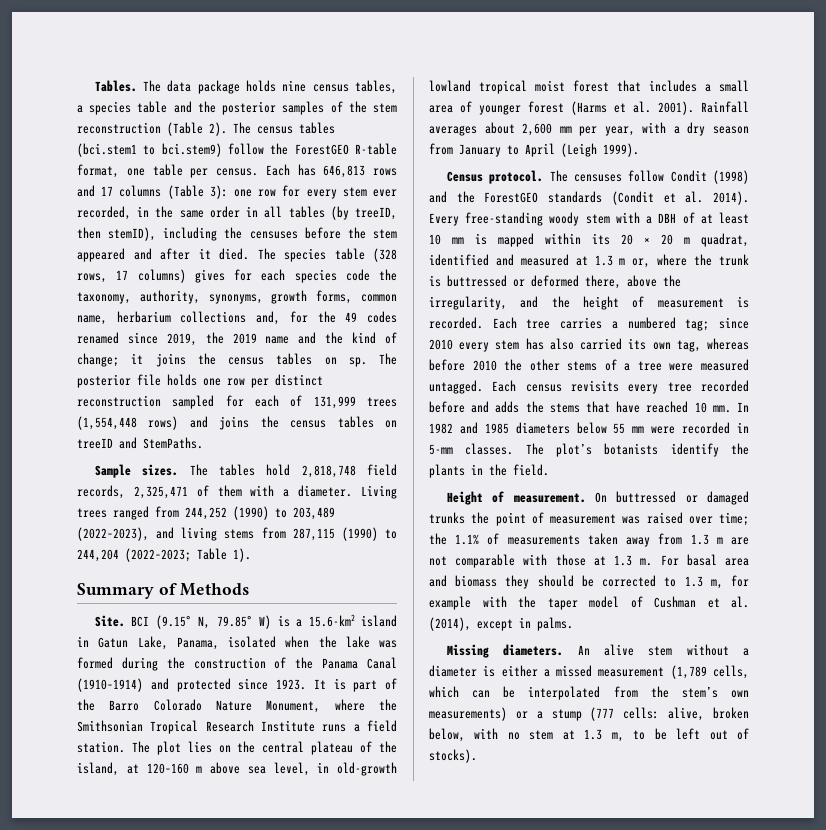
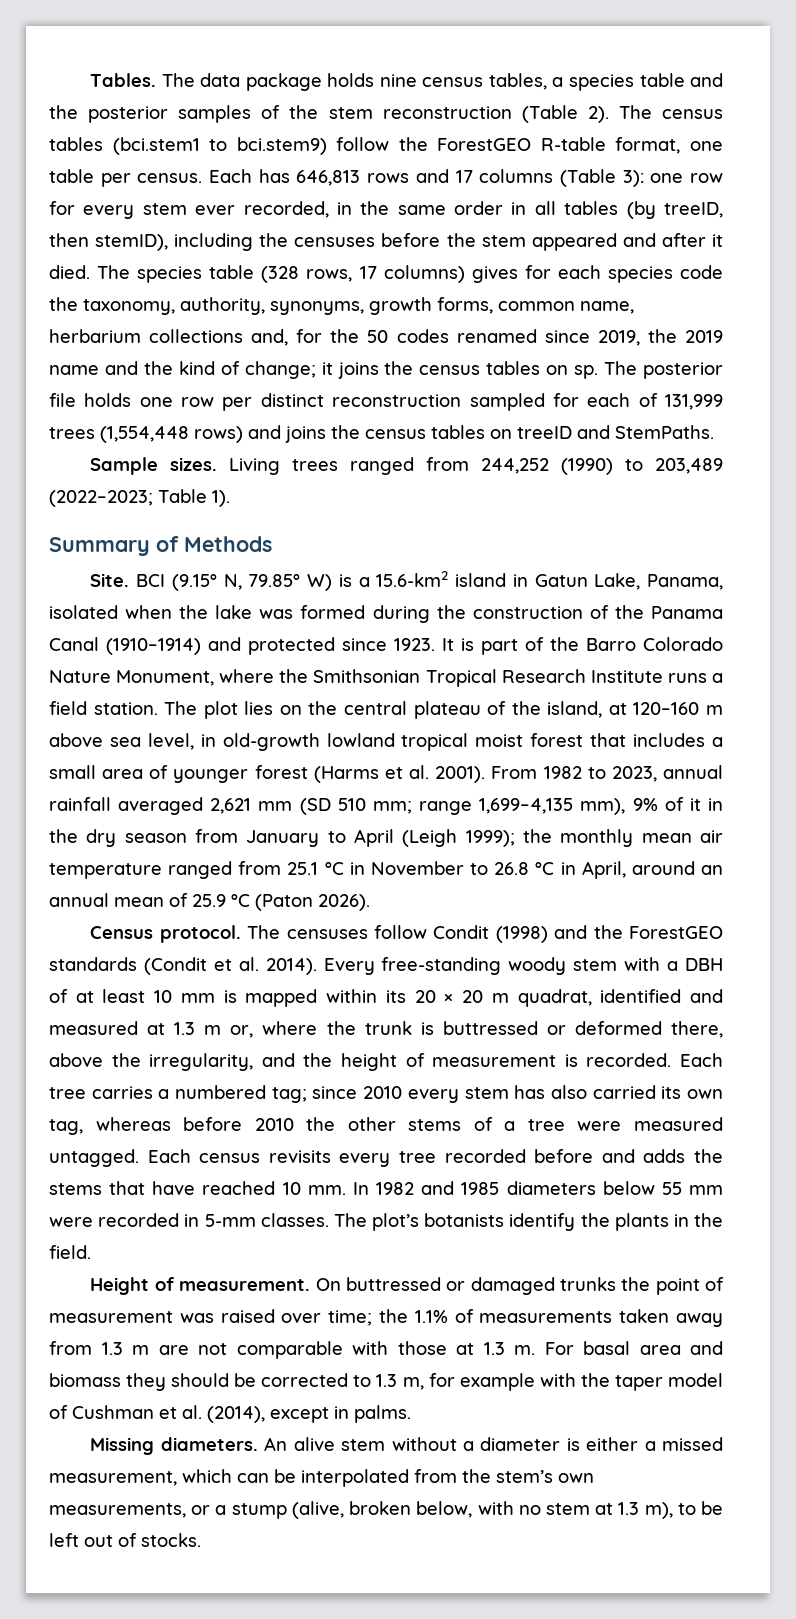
- The species table (328 rows, 17 columns) gives for each species code the taxonomy, authority, synonyms, growth forms, common name, herbarium collections and, for the 49 codes renamed since 2019, the 2019 name and the kind of change; it joins the census tables on sp.
+ The species table (328 rows, 17 columns) gives for each species code the taxonomy, authority, synonyms, growth forms, common name, herbarium collections and, for the 50 codes renamed since 2019, the 2019 name and the kind of change; it joins the census tables on sp.
- The tables hold 2,818,748 field records, 2,325,471 of them with a diameter.
- Living trees ranged from 244,252 (1990) to 203,489 (2022–2023), and living stems from 287,115 (1990) to 244,204 (2022–2023; Table 1).
+ Living trees ranged from 244,252 (1990) to 203,489 (2022–2023; Table 1).
- Rainfall averages about 2,600 mm per year, with a dry season from January to April (Leigh 1999).
+ From 1982 to 2023, annual rainfall averaged 2,621 mm (SD 510 mm; range 1,699–4,135 mm), 9% of it in the dry season from January to April (Leigh 1999); the monthly mean air temperature ranged from 25.1 °C in November to 26.8 °C in April, around an annual mean of 25.9 °C (Paton 2026).
- An alive stem without a diameter is either a missed measurement (1,789 cells, which can be interpolated from the stem’s own measurements) or a stump (777 cells: alive, broken below, with no stem at 1.3 m, to be left out of stocks).
+ An alive stem without a diameter is either a missed measurement, which can be interpolated from the stem’s own measurements, or a stump (alive, broken below, with no stem at 1.3 m), to be left out of stocks.

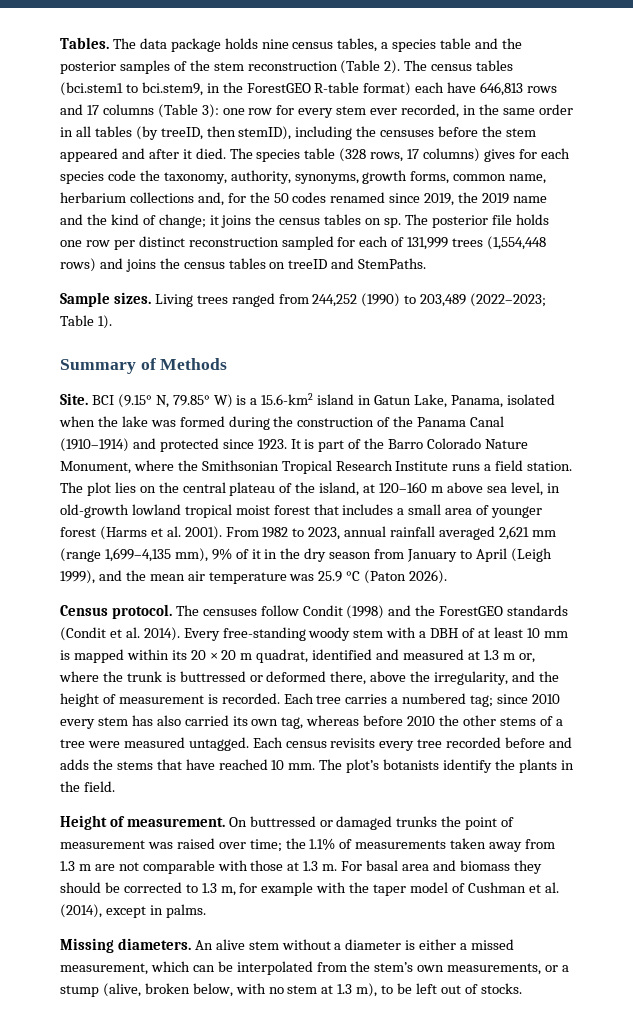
- The census tables (bci.stem1 to bci.stem9) follow the ForestGEO R-table format, one table per census. Each has 646,813 rows and 17 columns (Table 3): one row for every stem ever recorded, in the same order in all tables (by treeID, then stemID), including the censuses before the stem appeared and after it died.
+ The census tables (bci.stem1 to bci.stem9, in the ForestGEO R-table format) each have 646,813 rows and 17 columns (Table 3): one row for every stem ever recorded, in the same order in all tables (by treeID, then stemID), including the censuses before the stem appeared and after it died.
- From 1982 to 2023, annual rainfall averaged 2,621 mm (SD 510 mm; range 1,699–4,135 mm), 9% of it in the dry season from January to April (Leigh 1999); the monthly mean air temperature ranged from 25.1 °C in November to 26.8 °C in April, around an annual mean of 25.9 °C (Paton 2026).
+ From 1982 to 2023, annual rainfall averaged 2,621 mm (range 1,699–4,135 mm), 9% of it in the dry season from January to April (Leigh 1999), and the mean air temperature was 25.9 °C (Paton 2026).
- In 1982 and 1985 diameters below 55 mm were recorded in 5-mm classes.

